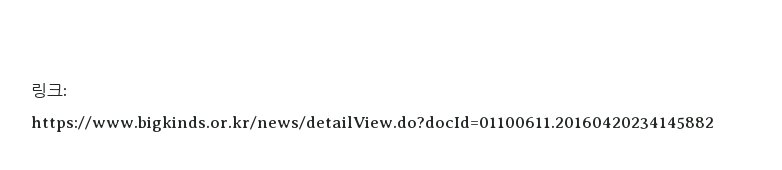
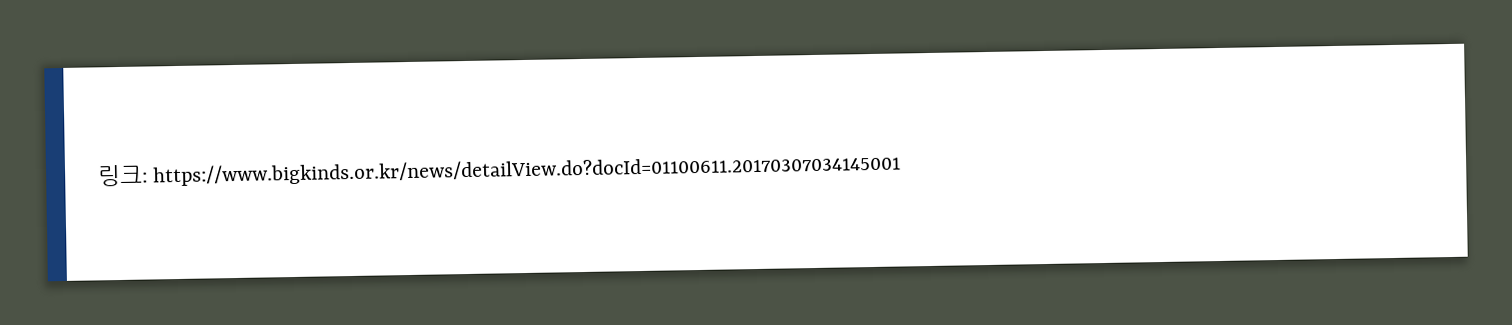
- 링크: https://www.bigkinds.or.kr/news/detailView.do?docId=01100611.20160420234145882
+ 링크: https://www.bigkinds.or.kr/news/detailView.do?docId=01100611.20170307034145001

